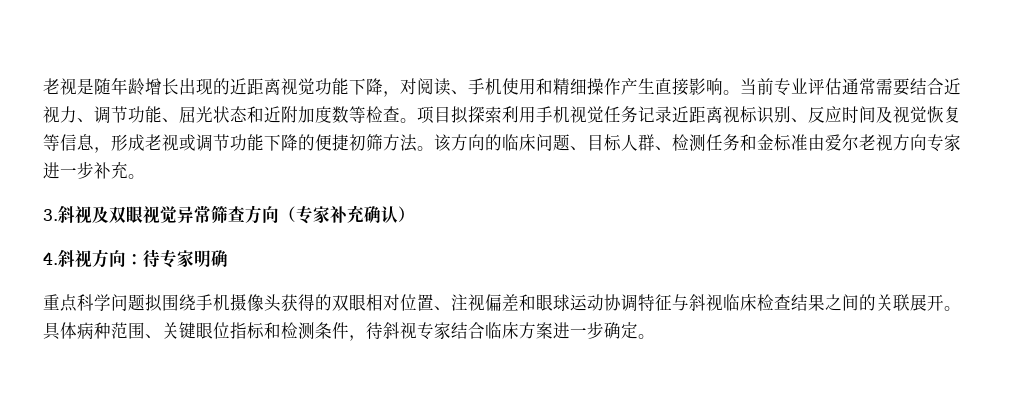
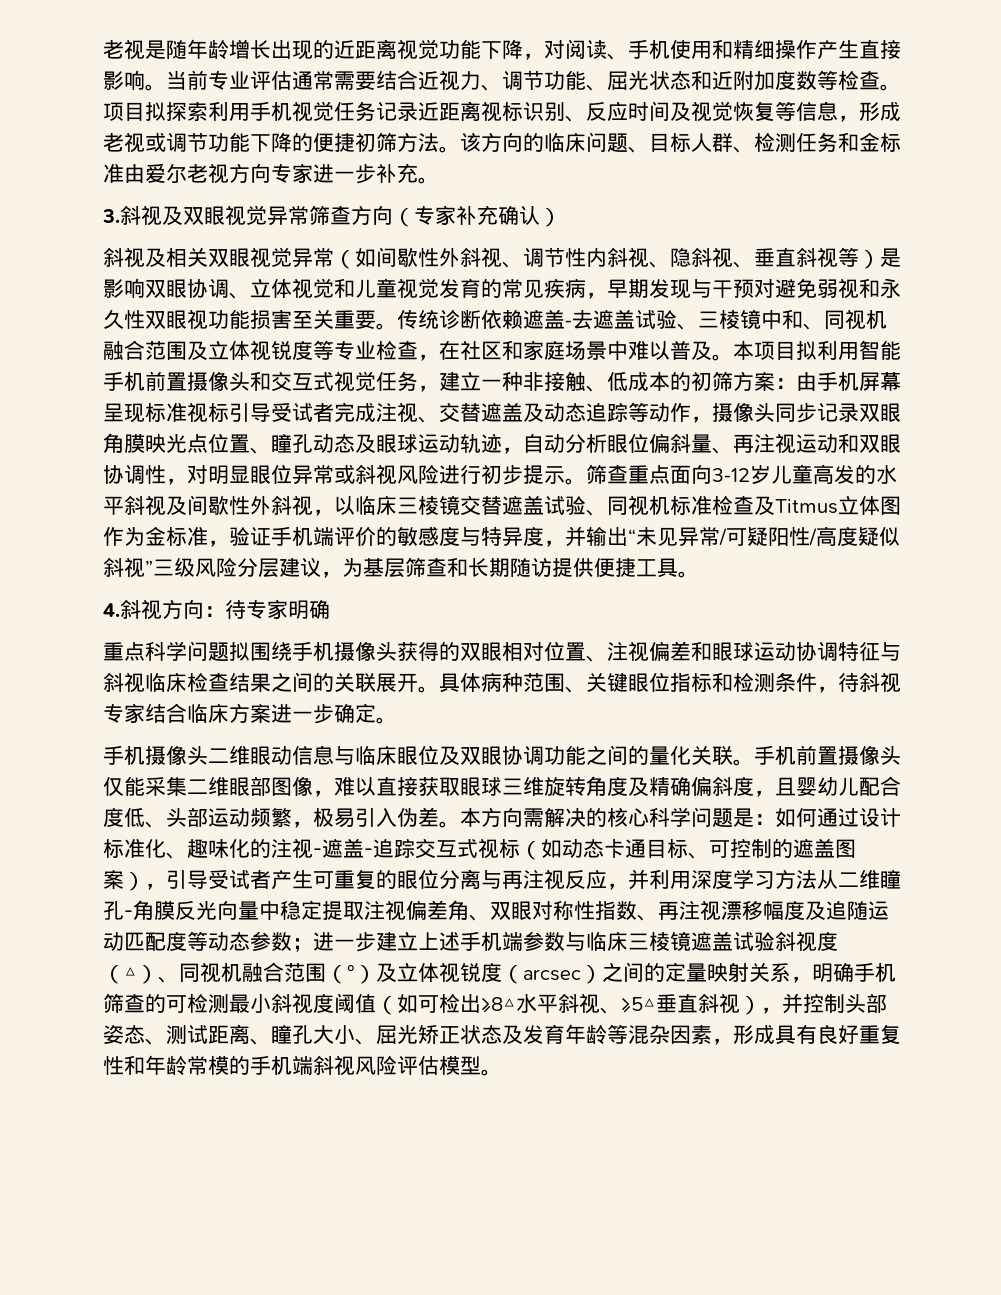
+ 斜视及相关双眼视觉异常（如间歇性外斜视、调节性内斜视、隐斜视、垂直斜视等）是影响双眼协调、立体视觉和儿童视觉发育的常见疾病，早期发现与干预对避免弱视和永久性双眼视功能损害至关重要。传统诊断依赖遮盖‑去遮盖试验、三棱镜中和、同视机融合范围及立体视锐度等专业检查，在社区和家庭场景中难以普及。本项目拟利用智能手机前置摄像头和交互式视觉任务，建立一种非接触、低成本的初筛方案：由手机屏幕呈现标准视标引导受试者完成注视、交替遮盖及动态追踪等动作，摄像头同步记录双眼角膜映光点位置、瞳孔动态及眼球运动轨迹，自动分析眼位偏斜量、再注视运动和双眼协调性，对明显眼位异常或斜视风险进行初步提示。筛查重点面向3‑12岁儿童高发的水平斜视及间歇性外斜视，以临床三棱镜交替遮盖试验、同视机标准检查及Titmus立体图作为金标准，验证手机端评价的敏感度与特异度，并输出“未见异常/可疑阳性/高度疑似斜视”三级风险分层建议，为基层筛查和长期随访提供便捷工具。
+ 手机摄像头二维眼动信息与临床眼位及双眼协调功能之间的量化关联。手机前置摄像头仅能采集二维眼部图像，难以直接获取眼球三维旋转角度及精确偏斜度，且婴幼儿配合度低、头部运动频繁，极易引入伪差。本方向需解决的核心科学问题是：如何通过设计标准化、趣味化的注视-遮盖-追踪交互式视标（如动态卡通目标、可控制的遮盖图案），引导受试者产生可重复的眼位分离与再注视反应，并利用深度学习方法从二维瞳孔-角膜反光向量中稳定提取注视偏差角、双眼对称性指数、再注视漂移幅度及追随运动匹配度等动态参数；进一步建立上述手机端参数与临床三棱镜遮盖试验斜视度（△）、同视机融合范围（°）及立体视锐度（arcsec）之间的定量映射关系，明确手机筛查的可检测最小斜视度阈值（如可检出≥8△水平斜视、≥5△垂直斜视），并控制头部姿态、测试距离、瞳孔大小、屈光矫正状态及发育年龄等混杂因素，形成具有良好重复性和年龄常模的手机端斜视风险评估模型。

